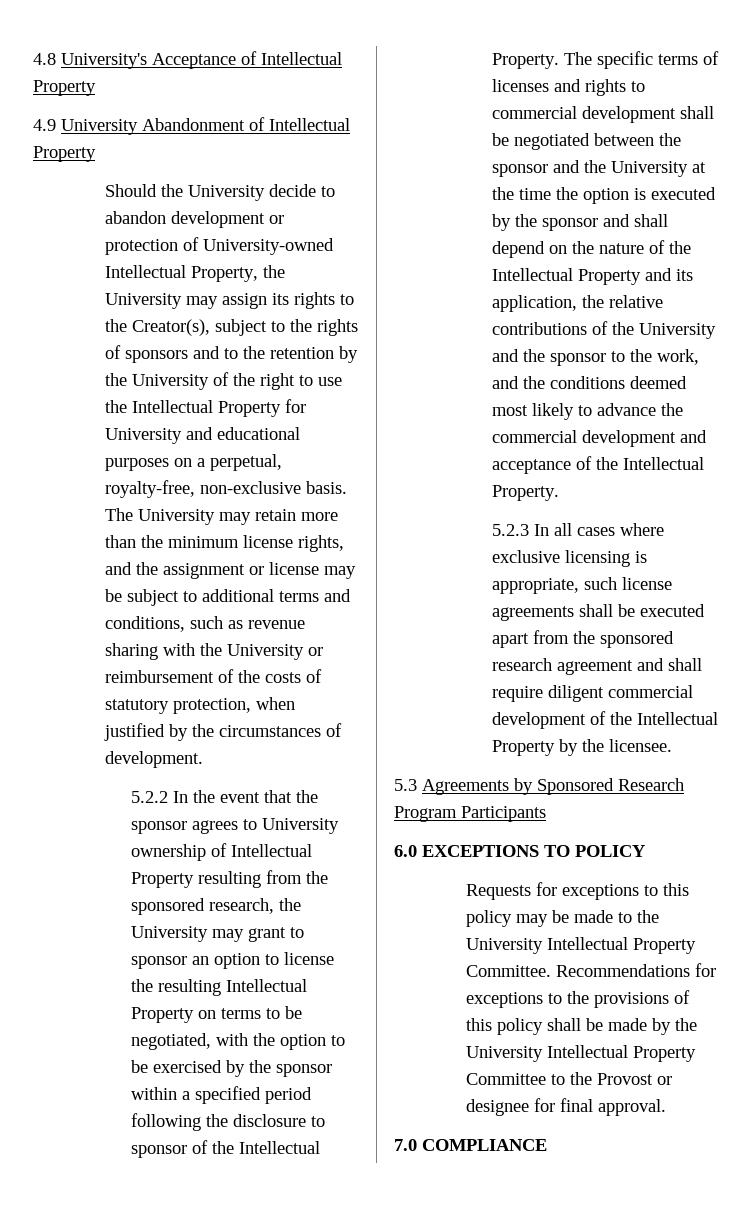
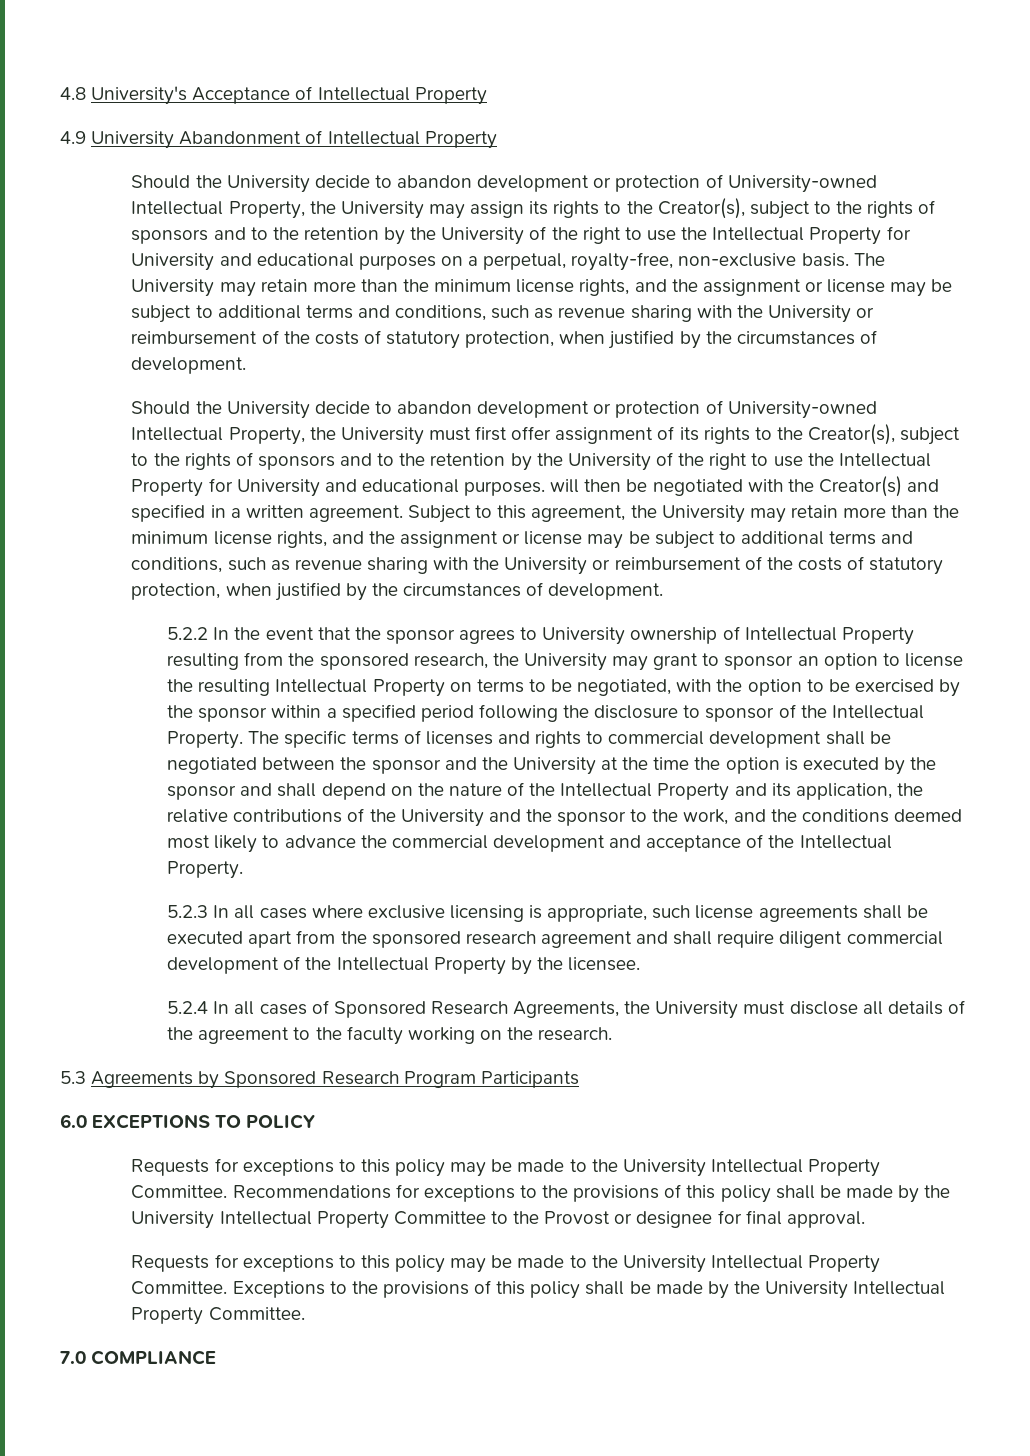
+ Should the University decide to abandon development or protection of University-owned Intellectual Property, the University must first offer assignment of its rights to the Creator(s), subject to the rights of sponsors and to the retention by the University of the right to use the Intellectual Property for University and educational purposes. will then be negotiated with the Creator(s) and specified in a written agreement. Subject to this agreement, the University may retain more than the minimum license rights, and the assignment or license may be subject to additional terms and conditions, such as revenue sharing with the University or reimbursement of the costs of statutory protection, when justified by the circumstances of development.
+ 5.2.4 In all cases of Sponsored Research Agreements, the University must disclose all details of the agreement to the faculty working on the research.
+ Requests for exceptions to this policy may be made to the University Intellectual Property Committee. Exceptions to the provisions of this policy shall be made by the University Intellectual Property Committee.

